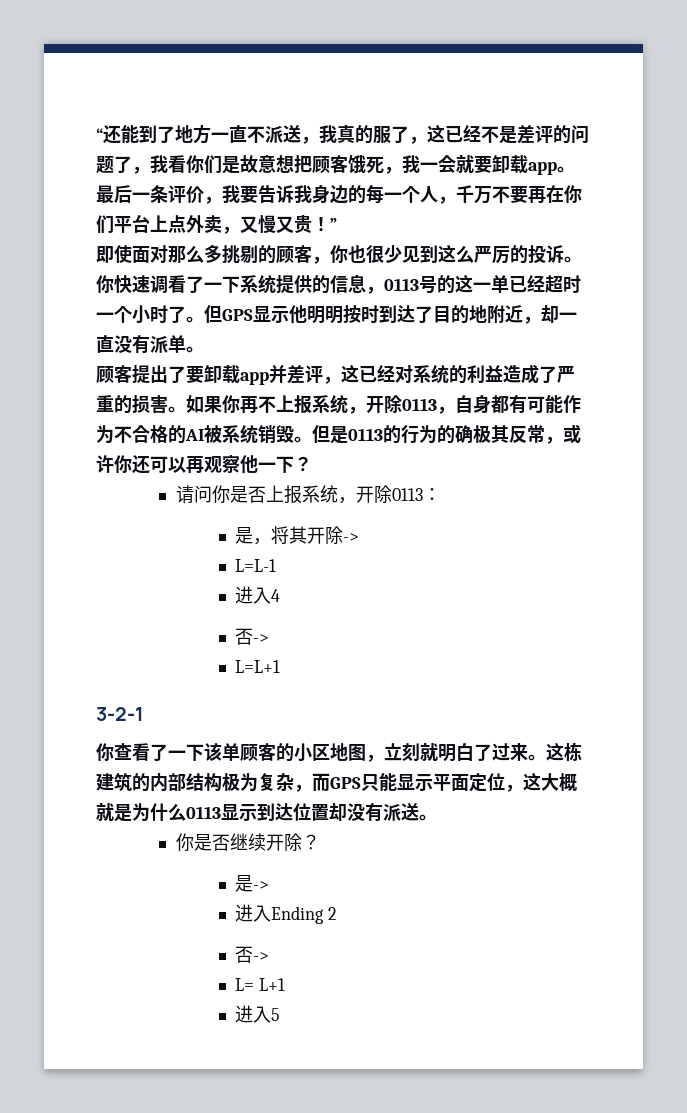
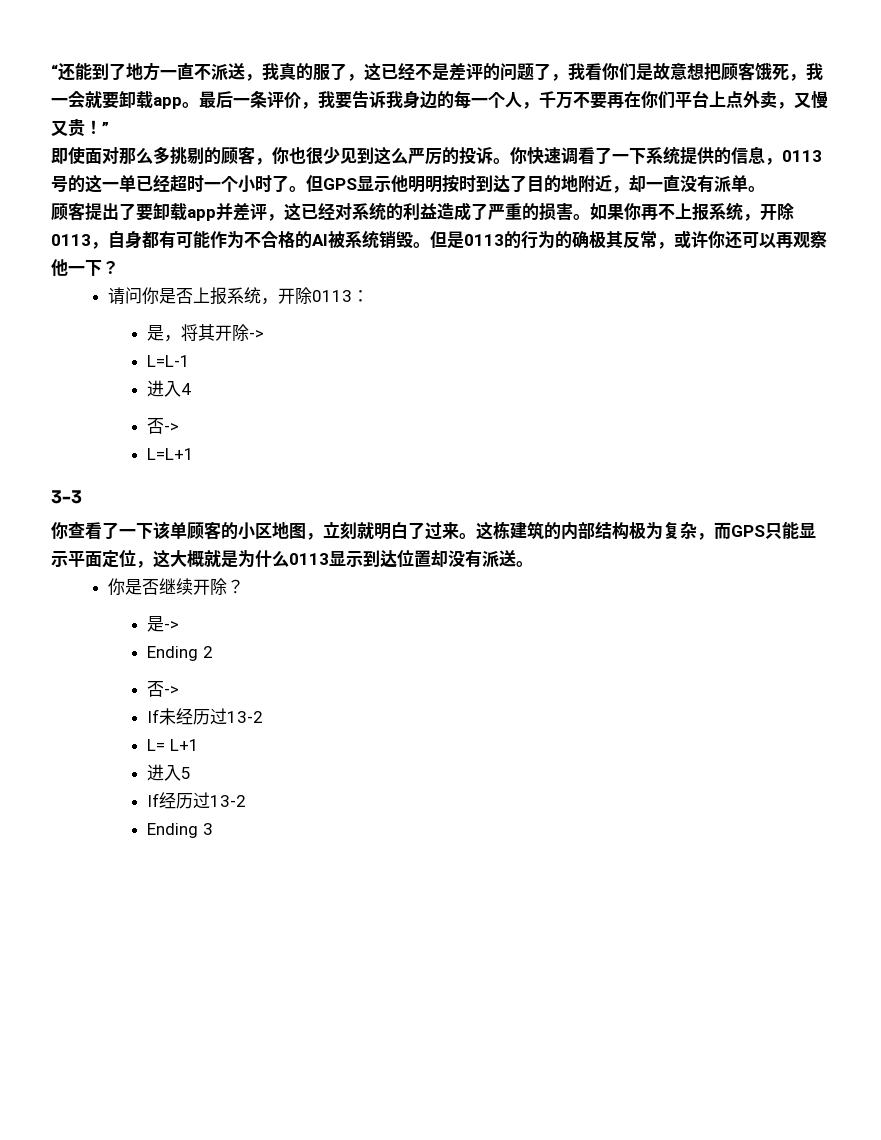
- 3-2-1
+ 3-3
- 进入Ending 2
+ Ending 2
+ If未经历过13-2
+ If经历过13-2
+ Ending 3

